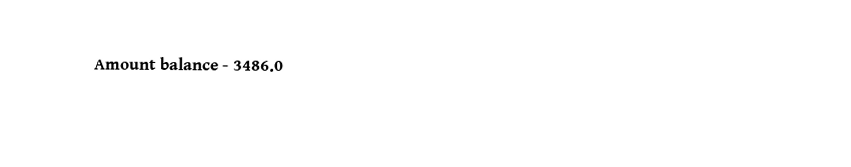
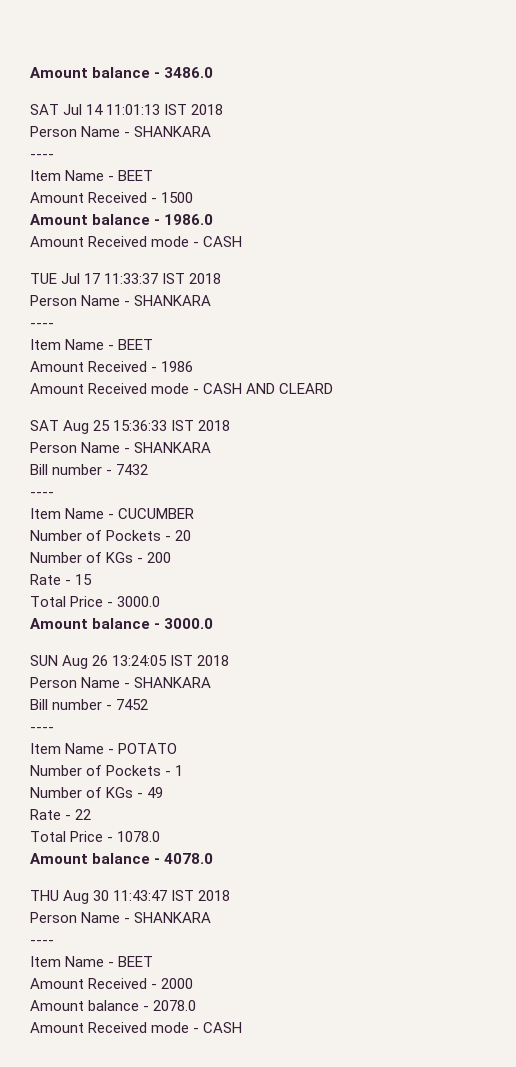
+ SAT Jul 14 11:01:13 IST 2018
+ Person Name - SHANKARA
+ ----
+ Item Name - BEET
+ Amount Received - 1500
+ Amount balance - 1986.0
+ Amount Received mode - CASH
+ TUE Jul 17 11:33:37 IST 2018
+ Person Name - SHANKARA
+ ----
+ Item Name - BEET
+ Amount Received - 1986
+ Amount Received mode - CASH AND CLEARD
+ SAT Aug 25 15:36:33 IST 2018
+ Person Name - SHANKARA
+ Bill number - 7432
+ ----
+ Item Name - CUCUMBER
+ Number of Pockets - 20
+ Number of KGs - 200
+ Rate - 15
+ Total Price - 3000.0
+ Amount balance - 3000.0
+ SUN Aug 26 13:24:05 IST 2018
+ Person Name - SHANKARA
+ Bill number - 7452
+ ----
+ Item Name - POTATO
+ Number of Pockets - 1
+ Number of KGs - 49
+ Rate - 22
+ Total Price - 1078.0
+ Amount balance - 4078.0
+ THU Aug 30 11:43:47 IST 2018
+ Person Name - SHANKARA
+ ----
+ Item Name - BEET
+ Amount Received - 2000
+ Amount balance - 2078.0
+ Amount Received mode - CASH

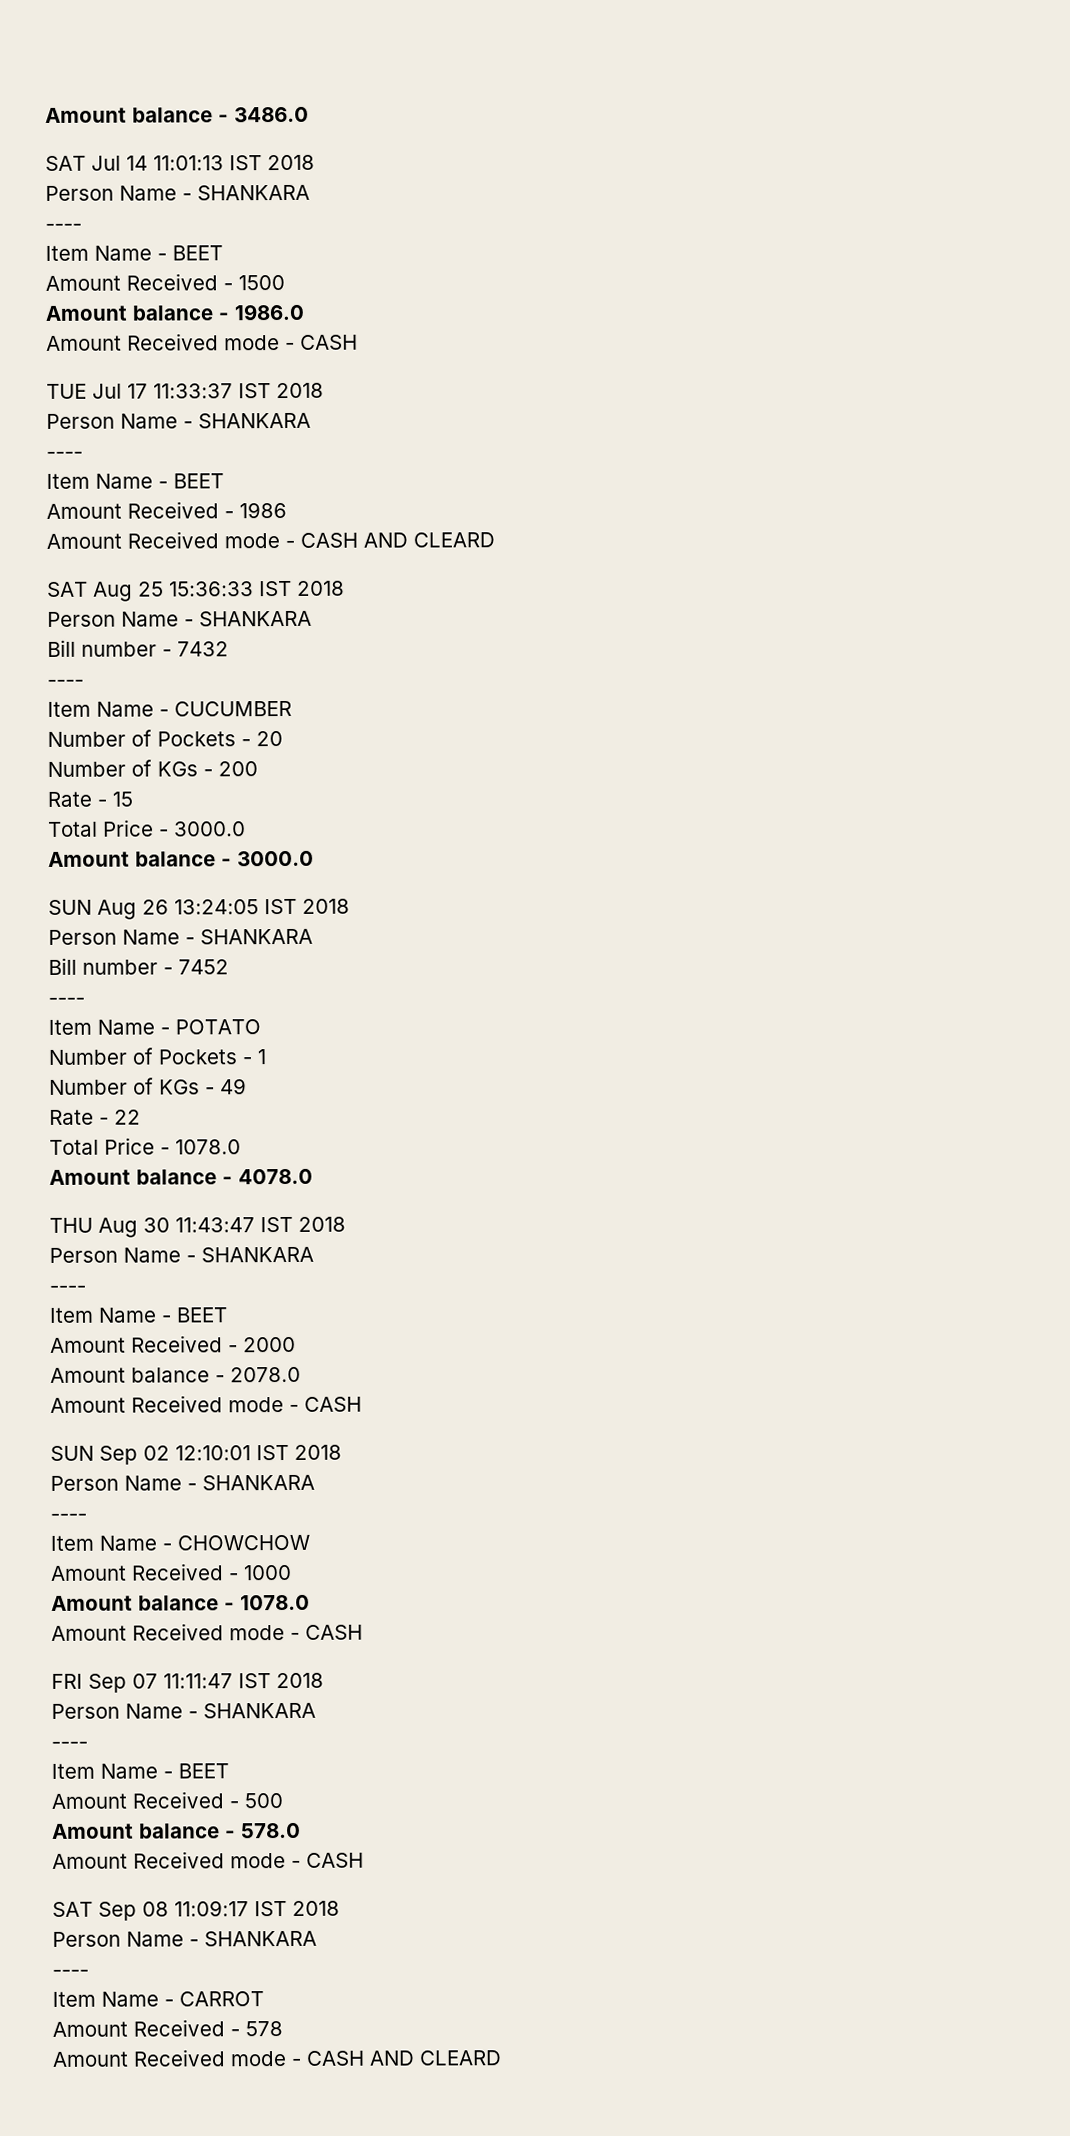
+ SUN Sep 02 12:10:01 IST 2018
+ Person Name - SHANKARA
+ ----
+ Item Name - CHOWCHOW
+ Amount Received - 1000
+ Amount balance - 1078.0
+ Amount Received mode - CASH
+ FRI Sep 07 11:11:47 IST 2018
+ Person Name - SHANKARA
+ ----
+ Item Name - BEET
+ Amount Received - 500
+ Amount balance - 578.0
+ Amount Received mode - CASH
+ SAT Sep 08 11:09:17 IST 2018
+ Person Name - SHANKARA
+ ----
+ Item Name - CARROT
+ Amount Received - 578
+ Amount Received mode - CASH AND CLEARD

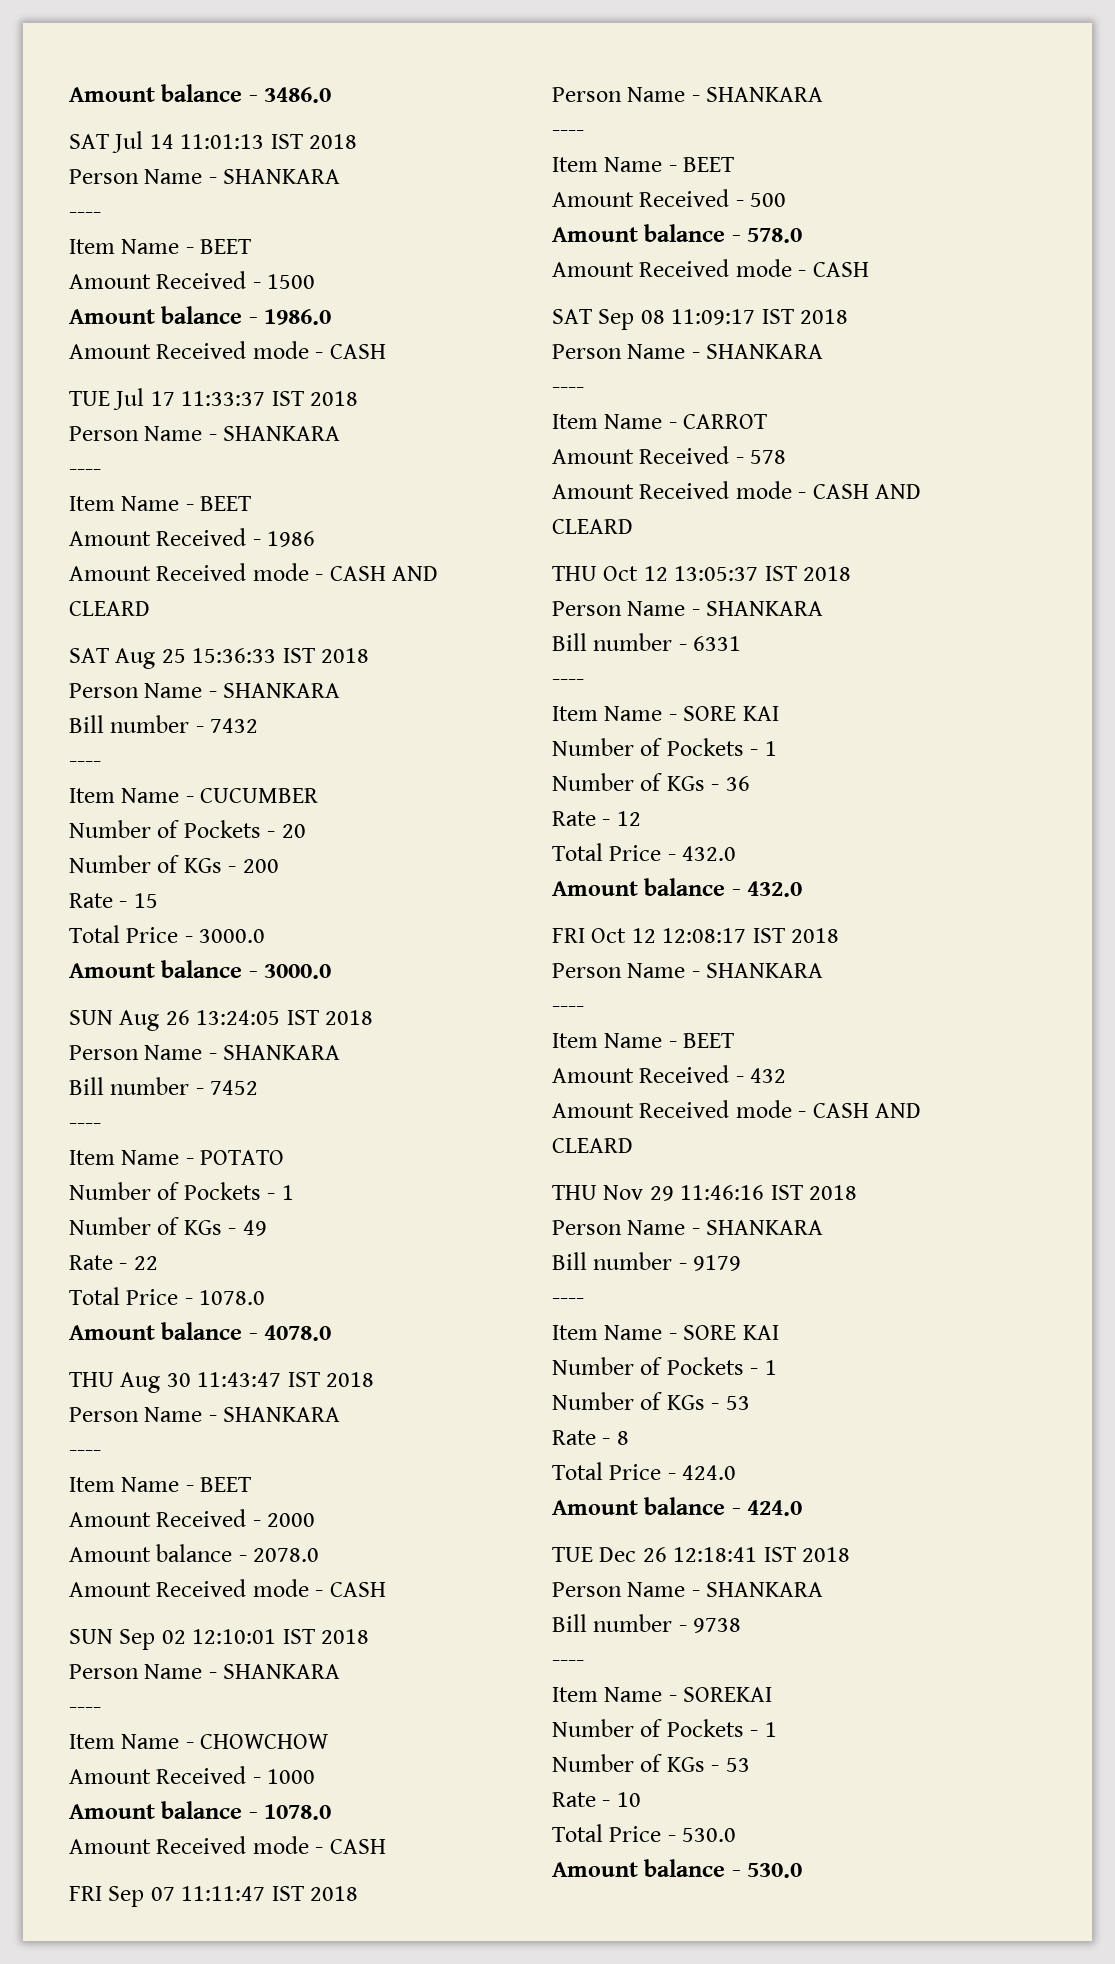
+ THU Oct 12 13:05:37 IST 2018
+ Person Name - SHANKARA
+ Bill number - 6331
+ ----
+ Item Name - SORE KAI
+ Number of Pockets - 1
+ Number of KGs - 36
+ Rate - 12
+ Total Price - 432.0
+ Amount balance - 432.0
+ FRI Oct 12 12:08:17 IST 2018
+ Person Name - SHANKARA
+ ----
+ Item Name - BEET
+ Amount Received - 432
+ Amount Received mode - CASH AND CLEARD
+ THU Nov 29 11:46:16 IST 2018
+ Person Name - SHANKARA
+ Bill number - 9179
+ ----
+ Item Name - SORE KAI
+ Number of Pockets - 1
+ Number of KGs - 53
+ Rate - 8
+ Total Price - 424.0
+ Amount balance - 424.0
+ TUE Dec 26 12:18:41 IST 2018
+ Person Name - SHANKARA
+ Bill number - 9738
+ ----
+ Item Name - SOREKAI
+ Number of Pockets - 1
+ Number of KGs - 53
+ Rate - 10
+ Total Price - 530.0
+ Amount balance - 530.0

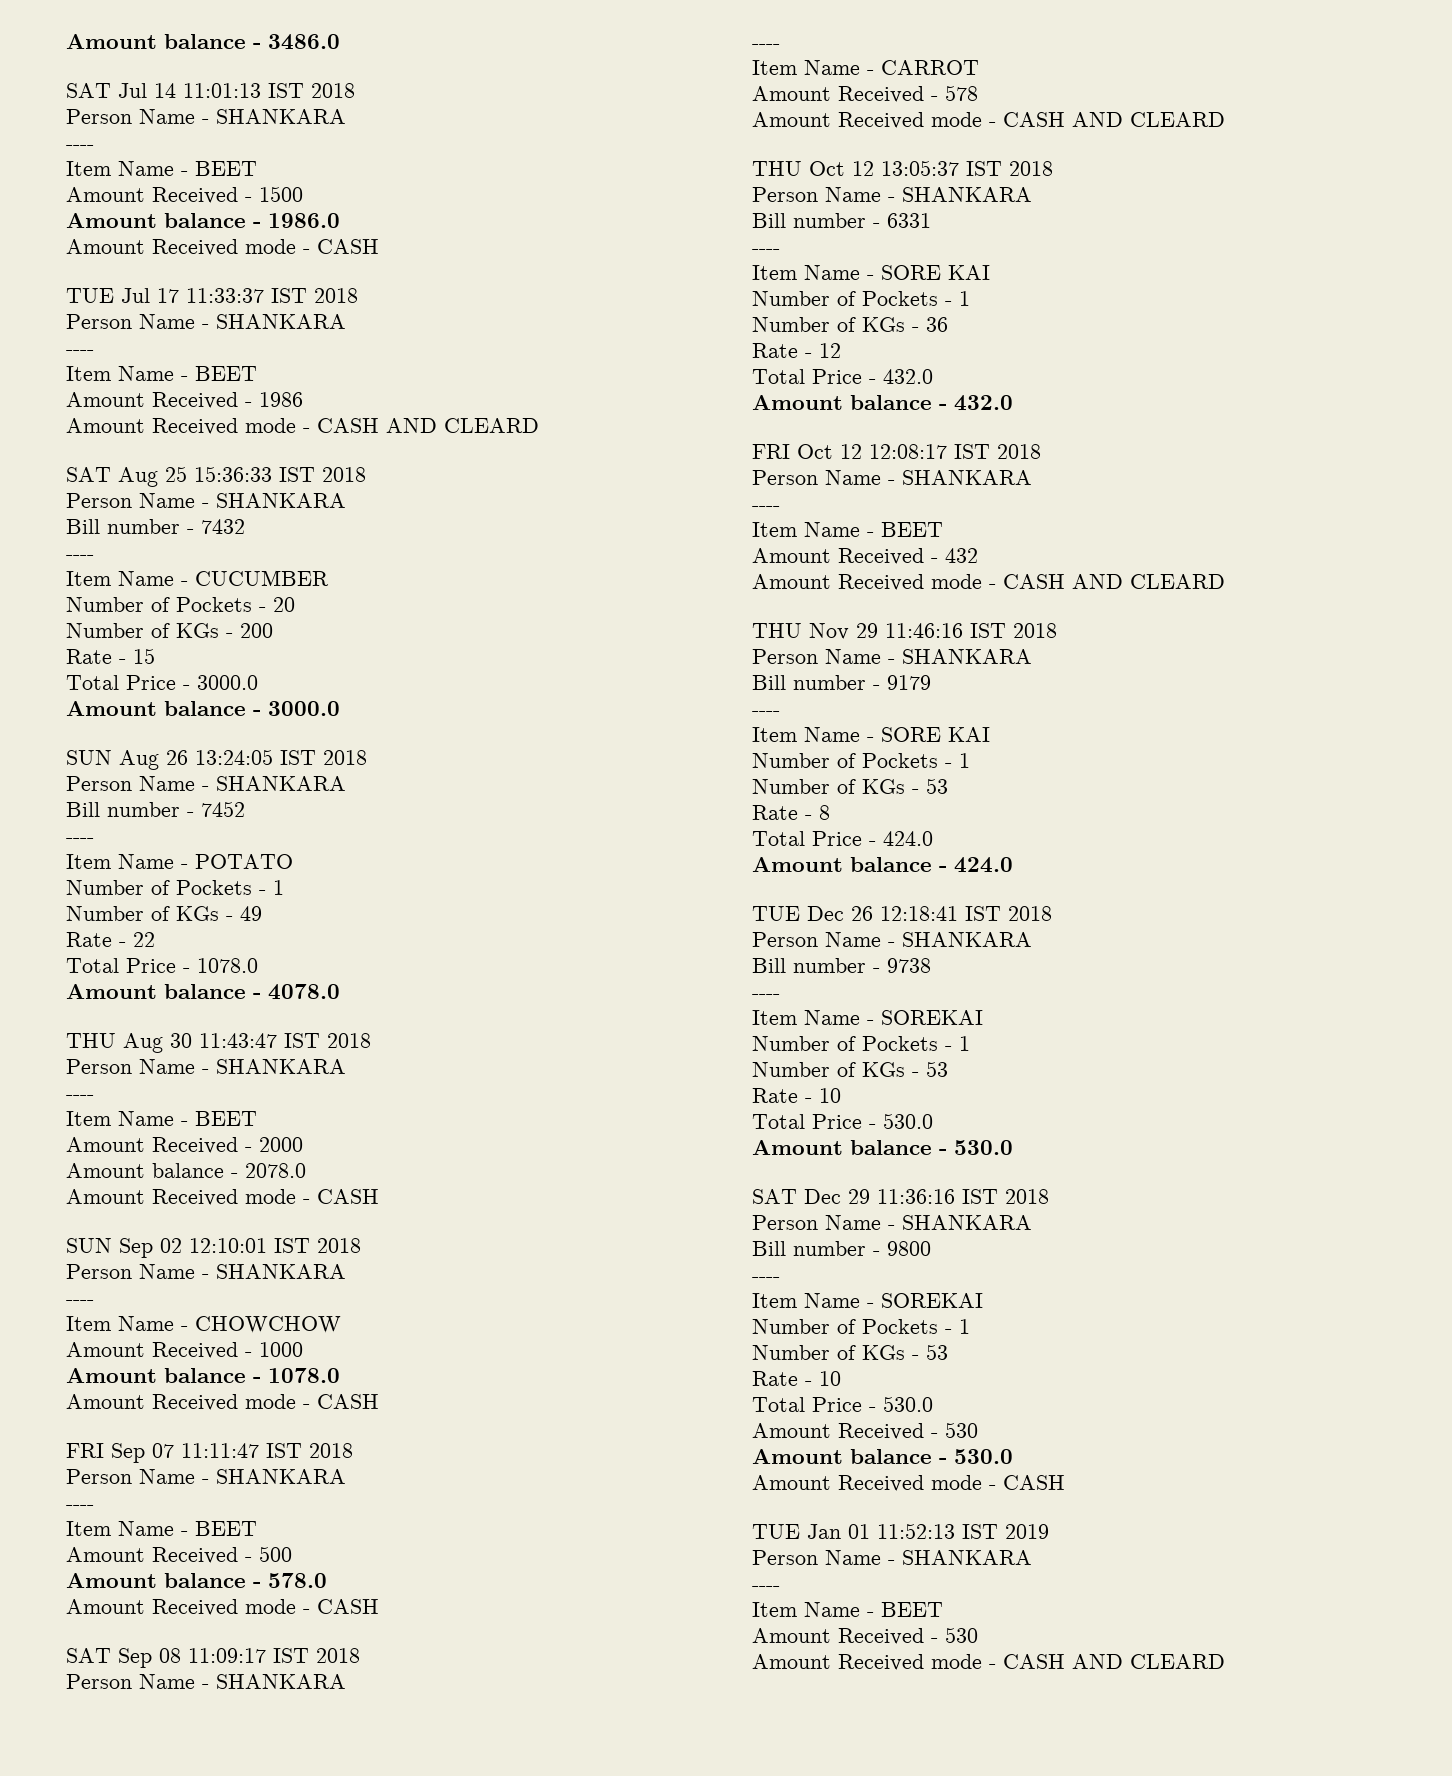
+ SAT Dec 29 11:36:16 IST 2018
+ Person Name - SHANKARA
+ Bill number - 9800
+ ----
+ Item Name - SOREKAI
+ Number of Pockets - 1
+ Number of KGs - 53
+ Rate - 10
+ Total Price - 530.0
+ Amount Received - 530
+ Amount balance - 530.0
+ Amount Received mode - CASH
+ TUE Jan 01 11:52:13 IST 2019
+ Person Name - SHANKARA
+ ----
+ Item Name - BEET
+ Amount Received - 530
+ Amount Received mode - CASH AND CLEARD

